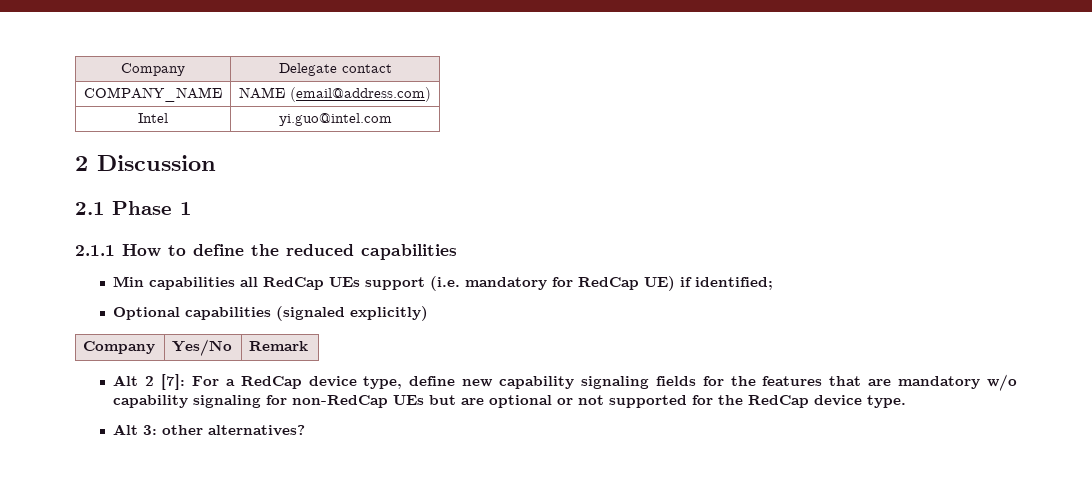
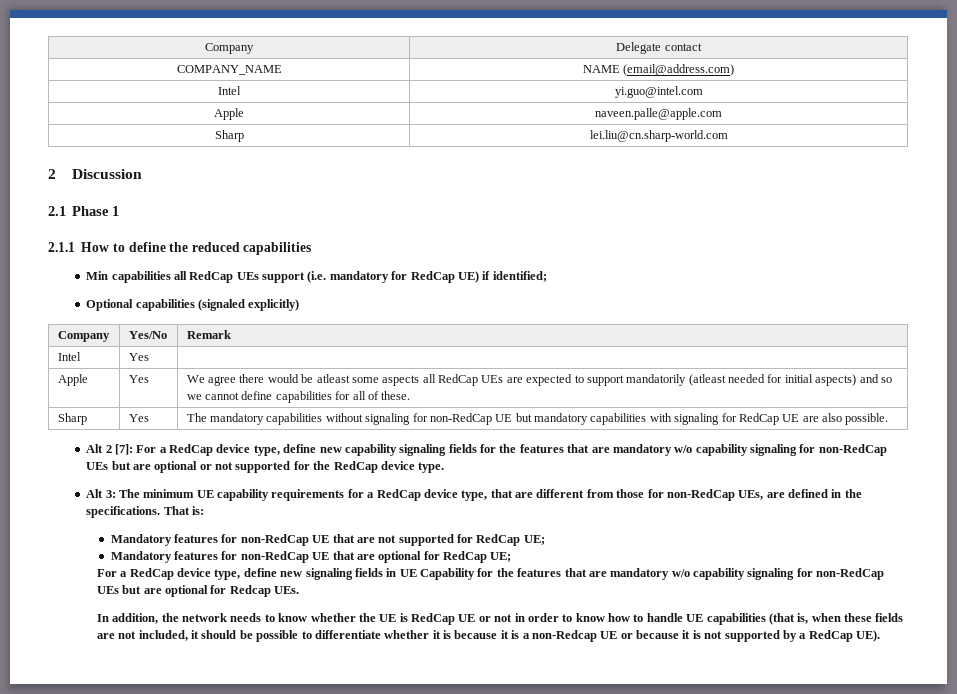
+ Apple | naveen.palle@apple.com
+ Sharp | lei.liu@cn.sharp-world.com
+ Intel | Yes |
+ Apple | Yes | We agree there would be atleast some aspects all RedCap UEs are expected to support mandatorily (atleast needed for initial aspects) and so we cannot define capabilities for all of these.
+ Sharp | Yes | The mandatory capabilities without signaling for non-RedCap UE but mandatory capabilities with signaling for RedCap UE are also possible.
- Alt 3: other alternatives?
+ Alt 3: The minimum UE capability requirements for a RedCap device type, that are different from those for non-RedCap UEs, are defined in the specifications. That is:
+ Mandatory features for non-RedCap UE that are not supported for RedCap UE;
+ Mandatory features for non-RedCap UE that are optional for RedCap UE;
+ For a RedCap device type, define new signaling fields in UE Capability for the features that are mandatory w/o capability signaling for non-RedCap UEs but are optional for Redcap UEs.
+ In addition, the network needs to know whether the UE is RedCap UE or not in order to know how to handle UE capabilities (that is, when these fields are not included, it should be possible to differentiate whether it is because it is a non-Redcap UE or because it is not supported by a RedCap UE).

